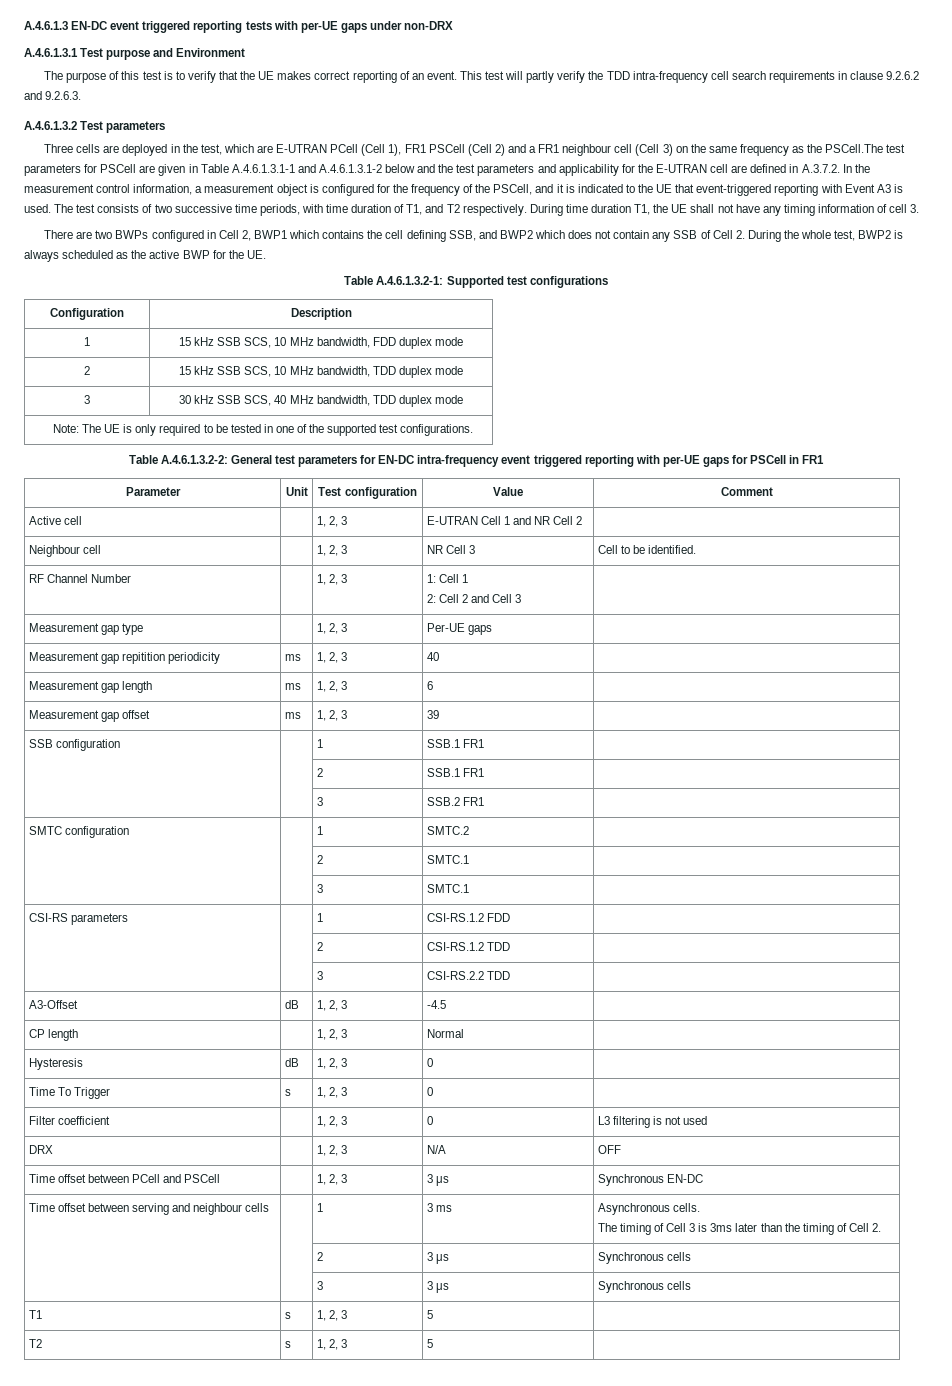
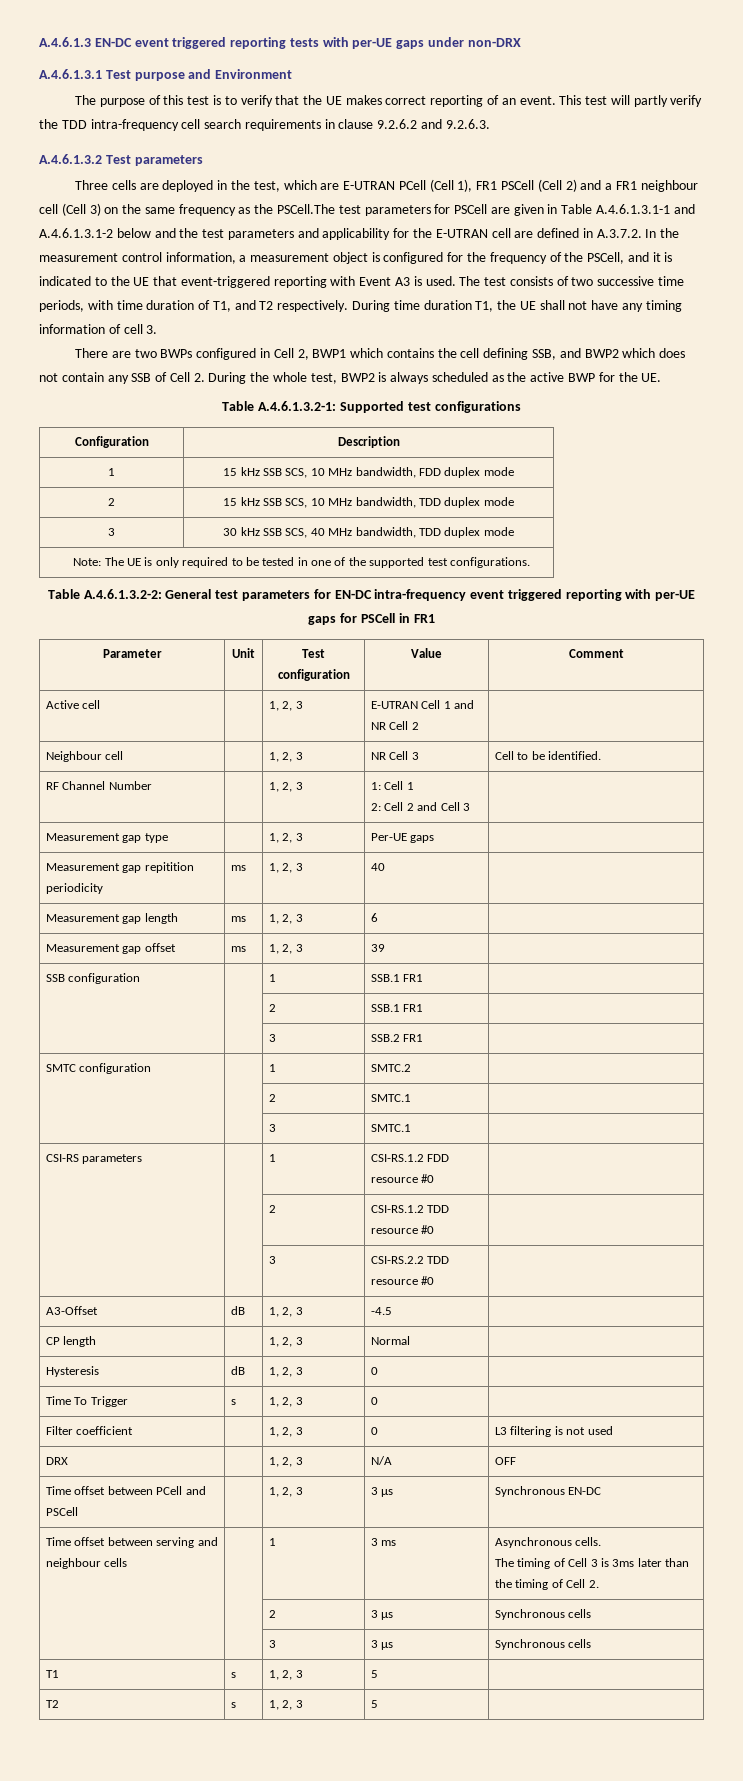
- CSI-RS parameters | | 1 | CSI-RS.1.2 FDD |
+ CSI-RS parameters | | 1 | CSI-RS.1.2 FDD resource #0 |
- | | 2 | CSI-RS.1.2 TDD |
+ | | 2 | CSI-RS.1.2 TDD resource #0 |
- | | 3 | CSI-RS.2.2 TDD |
+ | | 3 | CSI-RS.2.2 TDD resource #0 |

